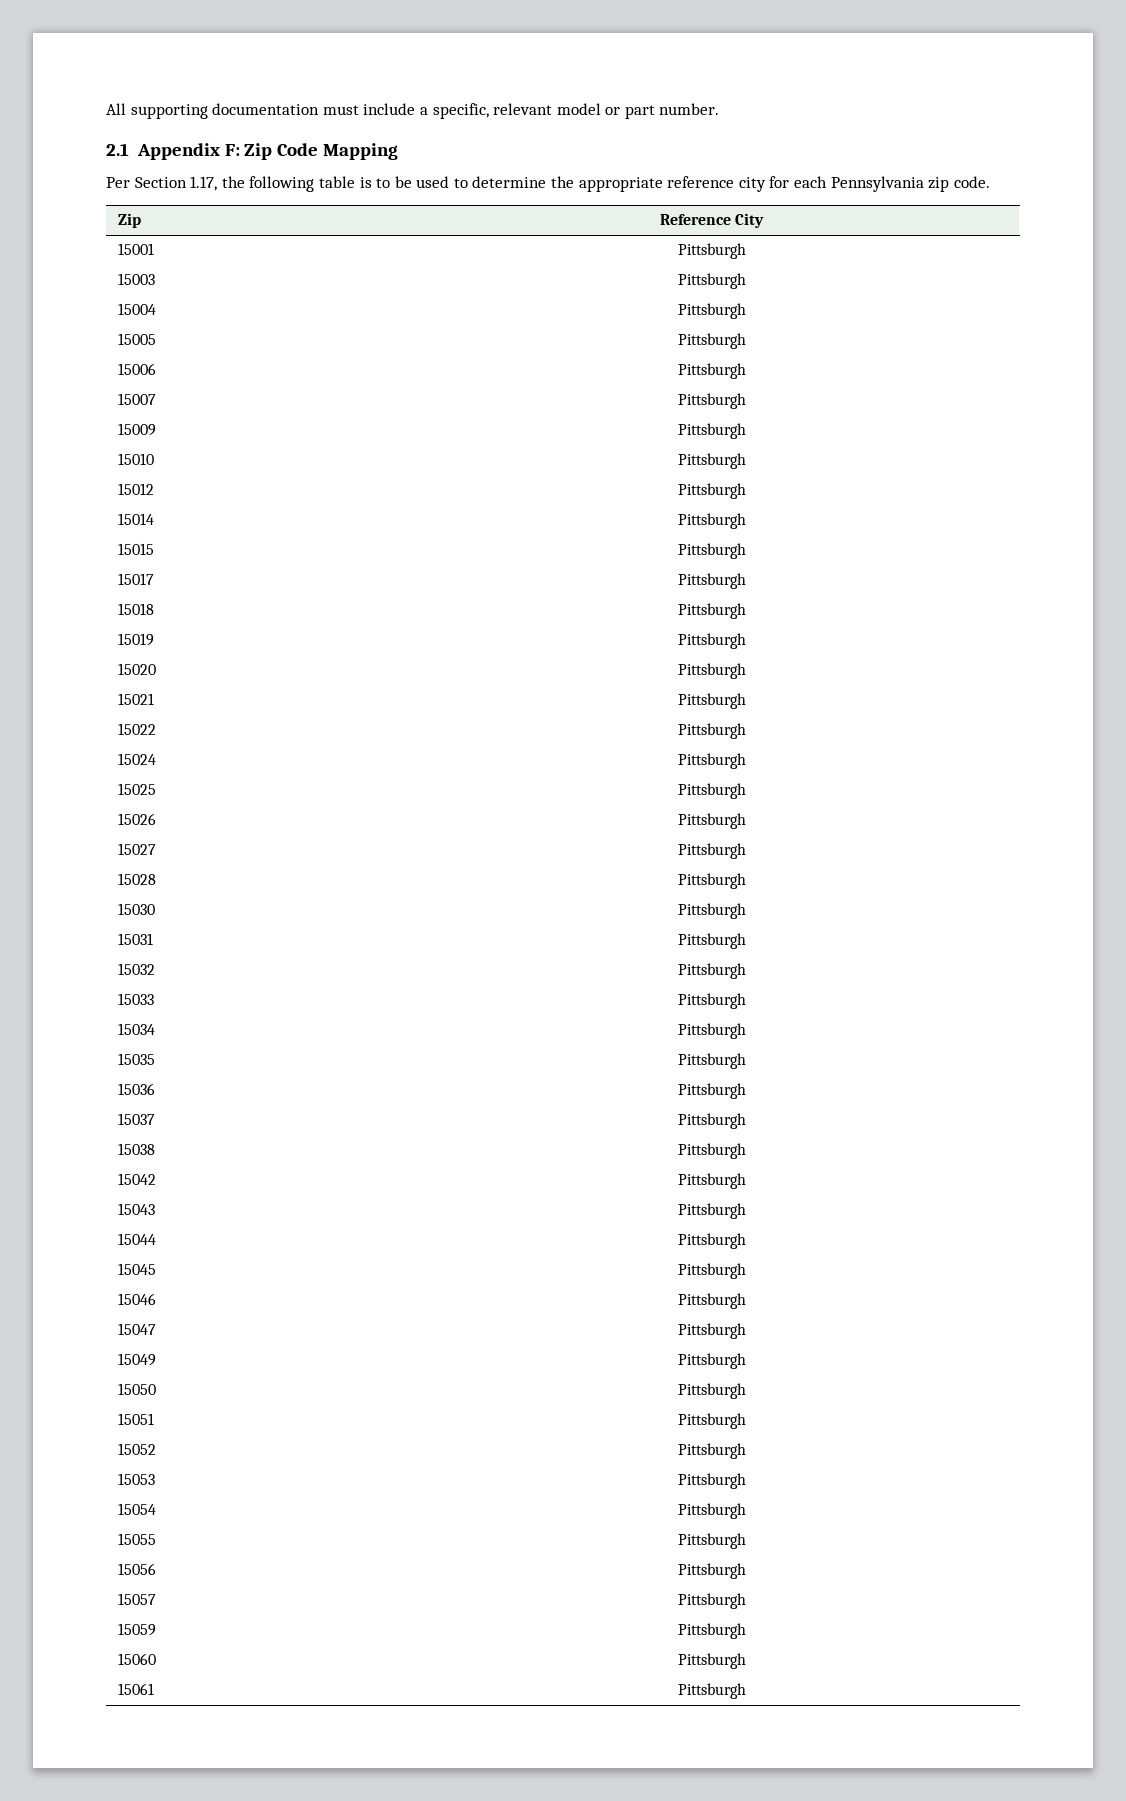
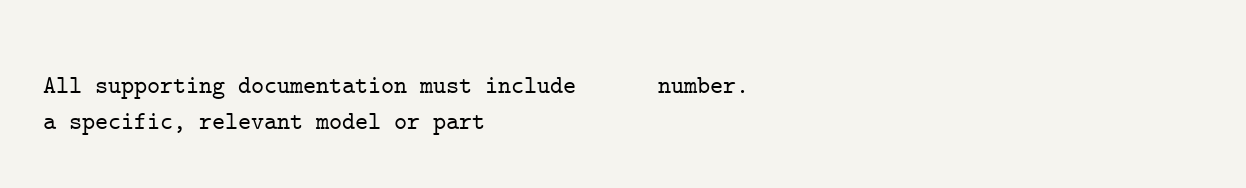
- 2.1 Appendix F: Zip Code Mapping
- Per Section 1.17, the following table is to be used to determine the appropriate reference city for each Pennsylvania zip code.
- Zip | Reference City
- 15001 | Pittsburgh
- 15003 | Pittsburgh
- 15004 | Pittsburgh
- 15005 | Pittsburgh
- 15006 | Pittsburgh
- 15007 | Pittsburgh
- 15009 | Pittsburgh
- 15010 | Pittsburgh
- 15012 | Pittsburgh
- 15014 | Pittsburgh
- 15015 | Pittsburgh
- 15017 | Pittsburgh
- 15018 | Pittsburgh
- 15019 | Pittsburgh
- 15020 | Pittsburgh
- 15021 | Pittsburgh
- 15022 | Pittsburgh
- 15024 | Pittsburgh
- 15025 | Pittsburgh
- 15026 | Pittsburgh
- 15027 | Pittsburgh
- 15028 | Pittsburgh
- 15030 | Pittsburgh
- 15031 | Pittsburgh
- 15032 | Pittsburgh
- 15033 | Pittsburgh
- 15034 | Pittsburgh
- 15035 | Pittsburgh
- 15036 | Pittsburgh
- 15037 | Pittsburgh
- 15038 | Pittsburgh
- 15042 | Pittsburgh
- 15043 | Pittsburgh
- 15044 | Pittsburgh
- 15045 | Pittsburgh
- 15046 | Pittsburgh
- 15047 | Pittsburgh
- 15049 | Pittsburgh
- 15050 | Pittsburgh
- 15051 | Pittsburgh
- 15052 | Pittsburgh
- 15053 | Pittsburgh
- 15054 | Pittsburgh
- 15055 | Pittsburgh
- 15056 | Pittsburgh
- 15057 | Pittsburgh
- 15059 | Pittsburgh
- 15060 | Pittsburgh
- 15061 | Pittsburgh

